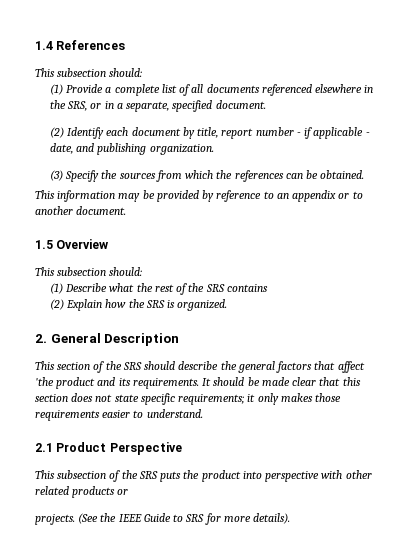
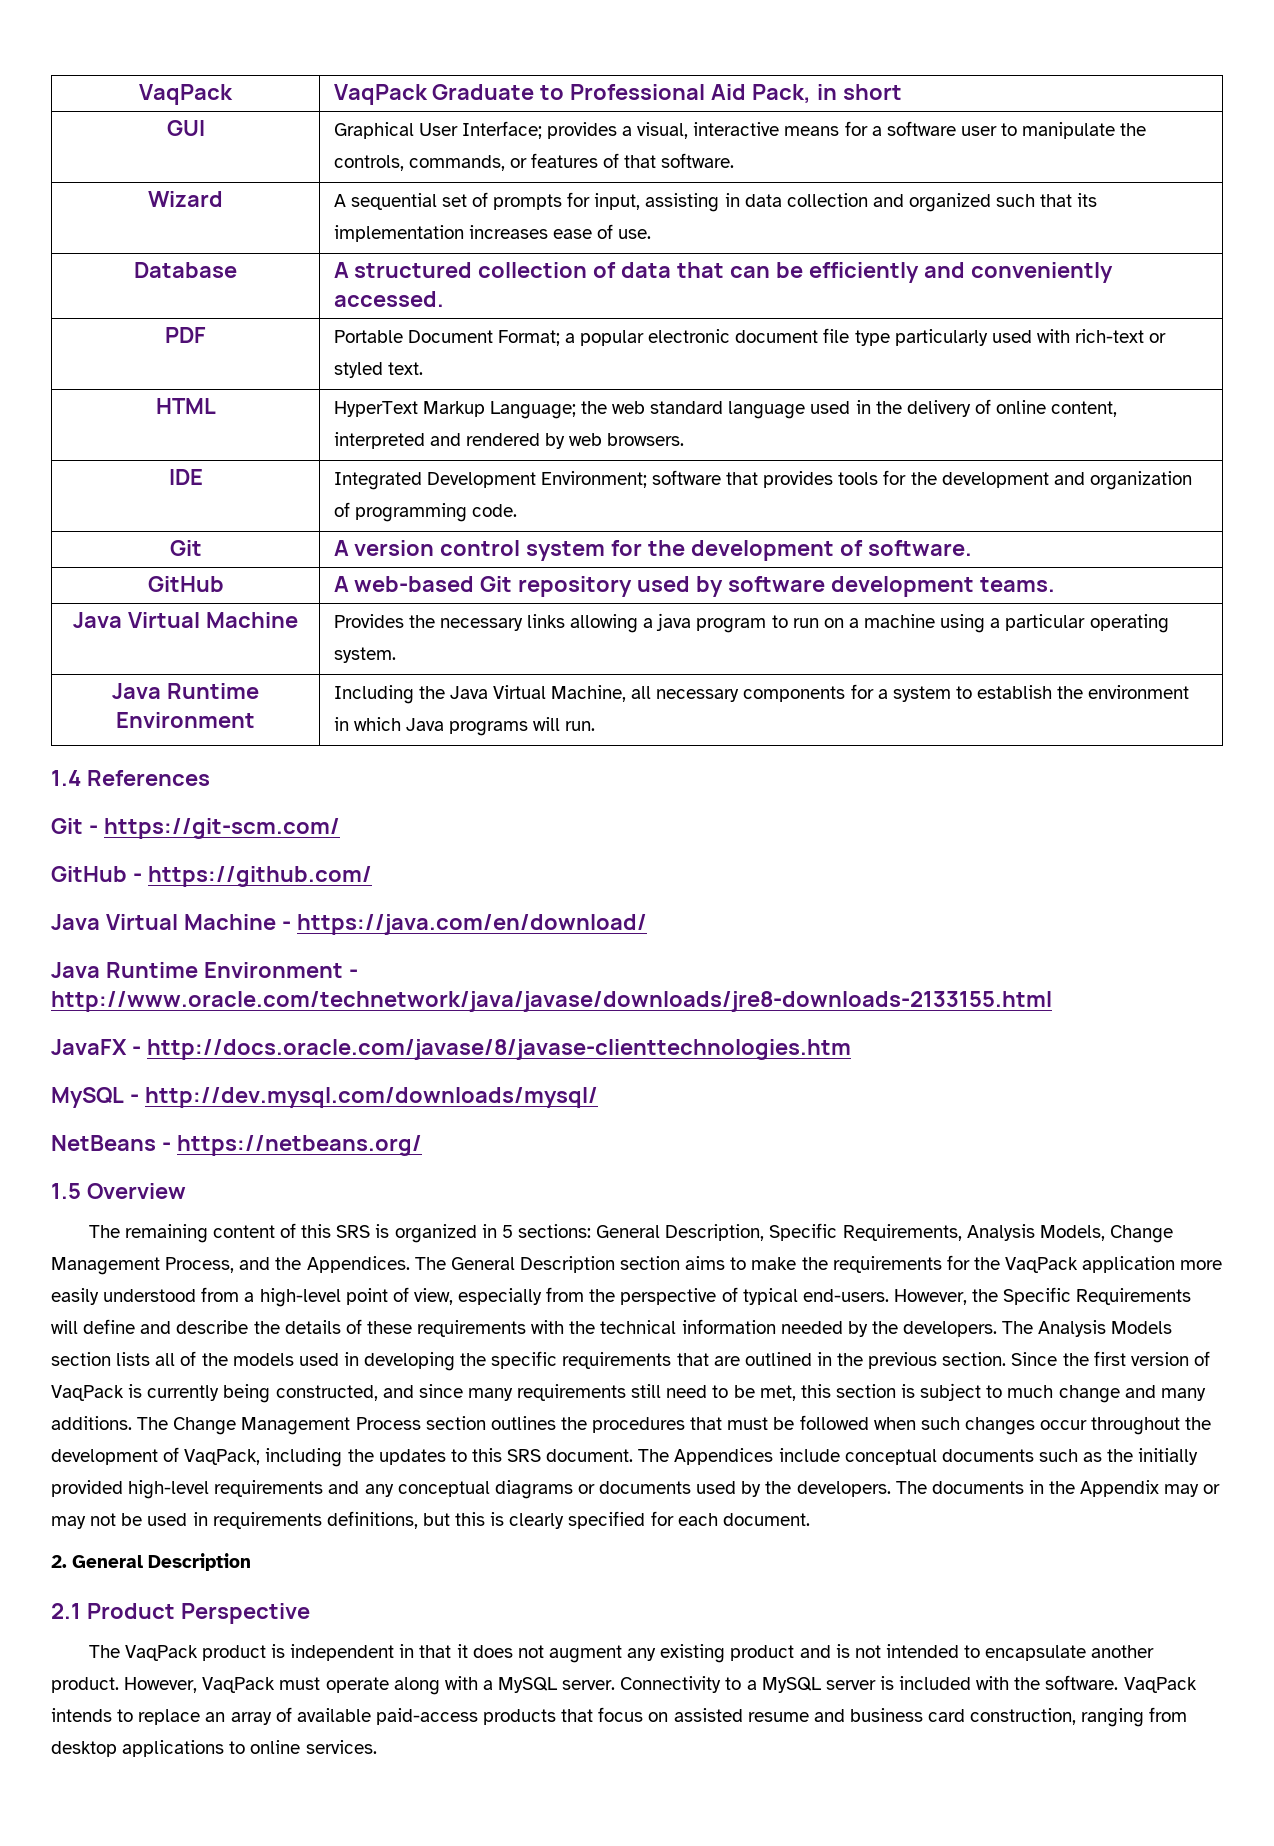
+ VaqPack | VaqPack Graduate to Professional Aid Pack, in short
+ GUI | Graphical User Interface; provides a visual, interactive means for a software user to manipulate the controls, commands, or features of that software.
+ Wizard | A sequential set of prompts for input, assisting in data collection and organized such that its implementation increases ease of use.
+ Database | A structured collection of data that can be efficiently and conveniently accessed.
+ PDF | Portable Document Format; a popular electronic document file type particularly used with rich-text or styled text.
+ HTML | HyperText Markup Language; the web standard language used in the delivery of online content, interpreted and rendered by web browsers.
+ IDE | Integrated Development Environment; software that provides tools for the development and organization of programming code.
+ Git | A version control system for the development of software.
+ GitHub | A web-based Git repository used by software development teams.
+ Java Virtual Machine | Provides the necessary links allowing a java program to run on a machine using a particular operating system.
+ Java Runtime Environment | Including the Java Virtual Machine, all necessary components for a system to establish the environment in which Java programs will run.
  1.4 References
- This subsection should:
- (1) Provide a complete list of all documents referenced elsewhere in the SRS, or in a separate, specified document.
- (2) Identify each document by title, report number - if applicable - date, and publishing organization.
- (3) Specify the sources from which the references can be obtained.
- This information may be provided by reference to an appendix or to another document.
+ Git - https://git-scm.com/
+ GitHub - https://github.com/
+ Java Virtual Machine - https://java.com/en/download/
+ Java Runtime Environment - http://www.oracle.com/technetwork/java/javase/downloads/jre8-downloads-2133155.html
+ JavaFX - http://docs.oracle.com/javase/8/javase-clienttechnologies.htm
+ MySQL - http://dev.mysql.com/downloads/mysql/
+ NetBeans - https://netbeans.org/
  1.5 Overview
- This subsection should:
- (1) Describe what the rest of the SRS contains
- (2) Explain how the SRS is organized.
+ The remaining content of this SRS is organized in 5 sections: General Description, Specific Requirements, Analysis Models, Change Management Process, and the Appendices. The General Description section aims to make the requirements for the VaqPack application more easily understood from a high-level point of view, especially from the perspective of typical end-users. However, the Specific Requirements will define and describe the details of these requirements with the technical information needed by the developers. The Analysis Models section lists all of the models used in developing the specific requirements that are outlined in the previous section. Since the first version of VaqPack is currently being constructed, and since many requirements still need to be met, this section is subject to much change and many additions. The Change Management Process section outlines the procedures that must be followed when such changes occur throughout the development of VaqPack, including the updates to this SRS document. The Appendices include conceptual documents such as the initially provided high-level requirements and any conceptual diagrams or documents used by the developers. The documents in the Appendix may or may not be used in requirements definitions, but this is clearly specified for each document.
  2. General Description
- This section of the SRS should describe the general factors that affect 'the product and its requirements. It should be made clear that this section does not state specific requirements; it only makes those requirements easier to understand.
  2.1 Product Perspective
- This subsection of the SRS puts the product into perspective with other related products or
- projects. (See the IEEE Guide to SRS for more details).
+ The VaqPack product is independent in that it does not augment any existing product and is not intended to encapsulate another product. However, VaqPack must operate along with a MySQL server. Connectivity to a MySQL server is included with the software. VaqPack intends to replace an array of available paid-access products that focus on assisted resume and business card construction, ranging from desktop applications to online services.

